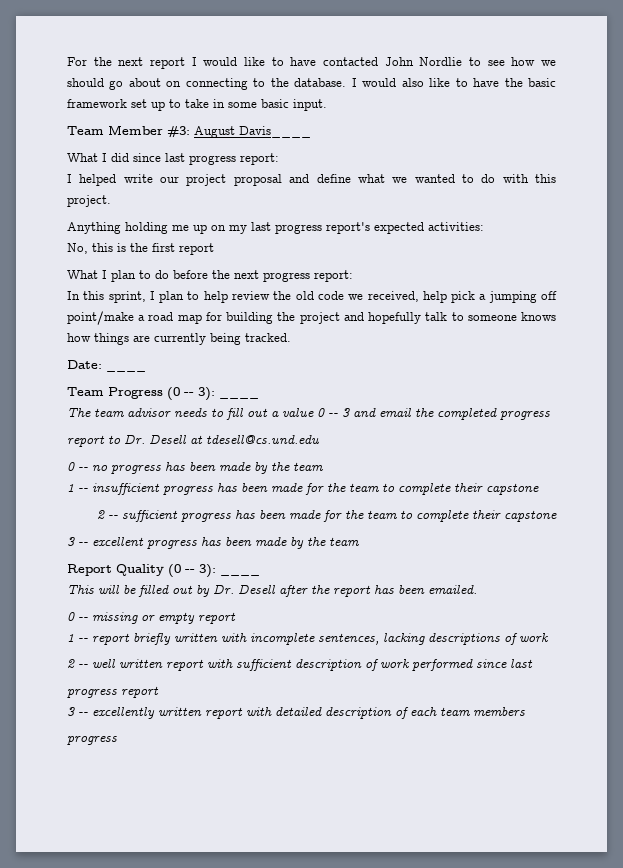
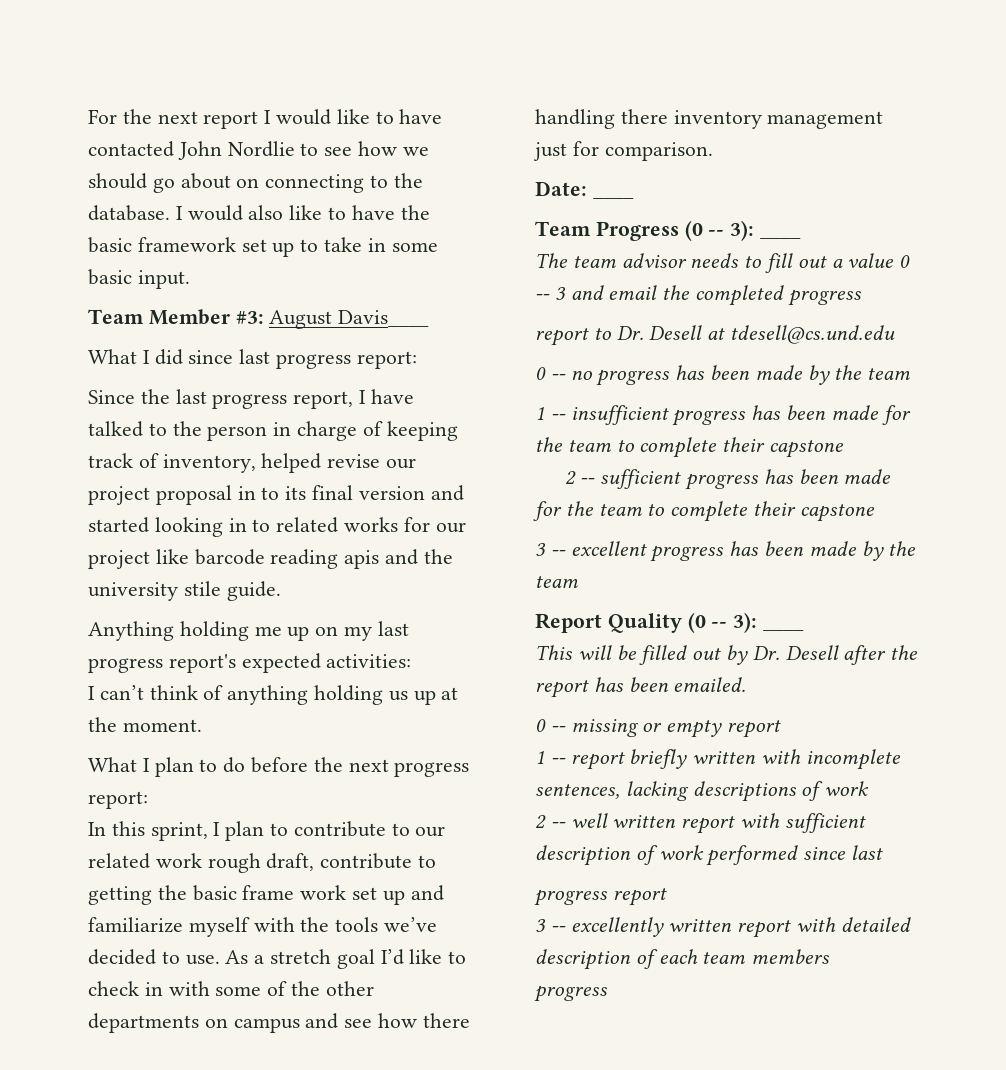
- I helped write our project proposal and define what we wanted to do with this project.
+ Since the last progress report, I have talked to the person in charge of keeping track of inventory, helped revise our project proposal in to its final version and started looking in to related works for our project like barcode reading apis and the university stile guide.
- No, this is the first report
+ I can’t think of anything holding us up at the moment.
- In this sprint, I plan to help review the old code we received, help pick a jumping off point/make a road map for building the project and hopefully talk to someone knows how things are currently being tracked.
+ In this sprint, I plan to contribute to our related work rough draft, contribute to getting the basic frame work set up and familiarize myself with the tools we’ve decided to use. As a stretch goal I’d like to check in with some of the other departments on campus and see how there handling there inventory management just for comparison.

